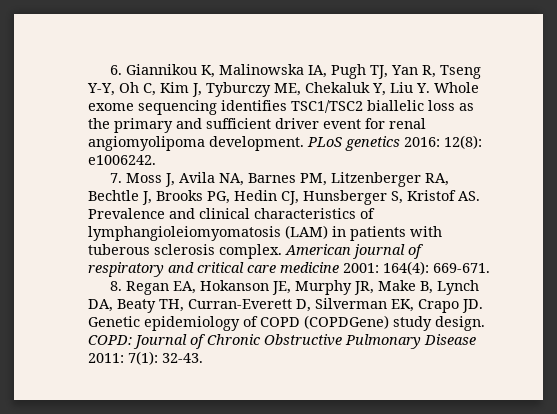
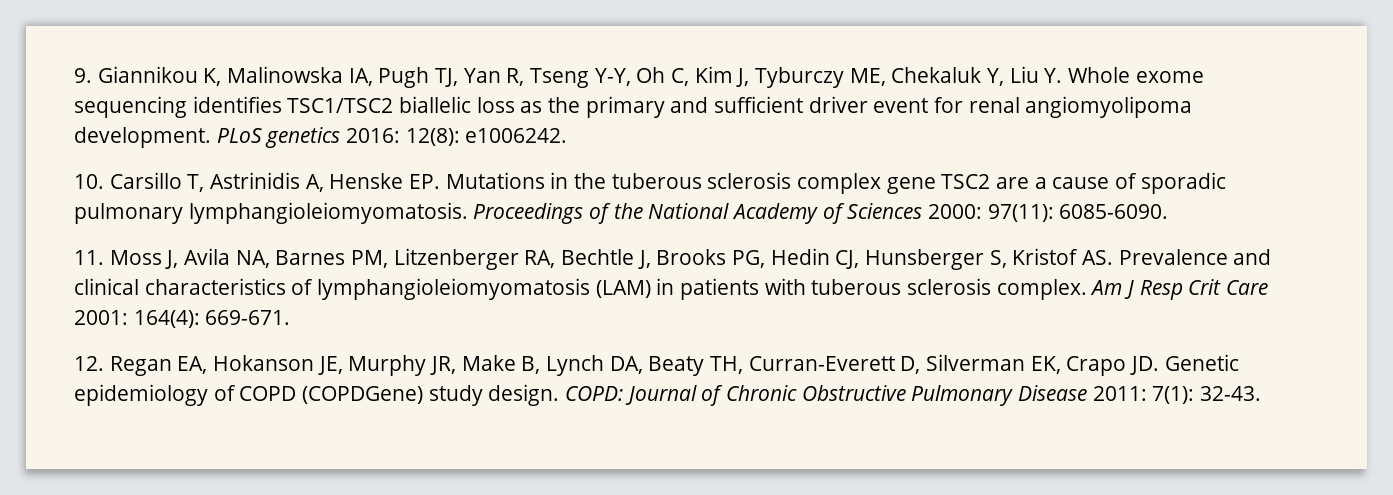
- 6. Giannikou K, Malinowska IA, Pugh TJ, Yan R, Tseng Y-Y, Oh C, Kim J, Tyburczy ME, Chekaluk Y, Liu Y. Whole exome sequencing identifies TSC1/TSC2 biallelic loss as the primary and sufficient driver event for renal angiomyolipoma development.
+ 9. Giannikou K, Malinowska IA, Pugh TJ, Yan R, Tseng Y-Y, Oh C, Kim J, Tyburczy ME, Chekaluk Y, Liu Y. Whole exome sequencing identifies TSC1/TSC2 biallelic loss as the primary and sufficient driver event for renal angiomyolipoma development.
- 7. Moss J, Avila NA, Barnes PM, Litzenberger RA, Bechtle J, Brooks PG, Hedin CJ, Hunsberger S, Kristof AS. Prevalence and clinical characteristics of lymphangioleiomyomatosis (LAM) in patients with tuberous sclerosis complex.
+ 10. Carsillo T, Astrinidis A, Henske EP. Mutations in the tuberous sclerosis complex gene TSC2 are a cause of sporadic pulmonary lymphangioleiomyomatosis. Proceedings of the National Academy of Sciences 2000: 97(11): 6085-6090.
+ 11. Moss J, Avila NA, Barnes PM, Litzenberger RA, Bechtle J, Brooks PG, Hedin CJ, Hunsberger S, Kristof AS. Prevalence and clinical characteristics of lymphangioleiomyomatosis (LAM) in patients with tuberous sclerosis complex.
- American journal of respiratory and critical care medicine 2001: 164(4): 669-671.
+ Am J Resp Crit Care 2001: 164(4): 669-671.
- 8. Regan EA, Hokanson JE, Murphy JR, Make B, Lynch DA, Beaty TH, Curran-Everett D, Silverman EK, Crapo JD. Genetic epidemiology of COPD (COPDGene) study design.
+ 12. Regan EA, Hokanson JE, Murphy JR, Make B, Lynch DA, Beaty TH, Curran-Everett D, Silverman EK, Crapo JD. Genetic epidemiology of COPD (COPDGene) study design.

